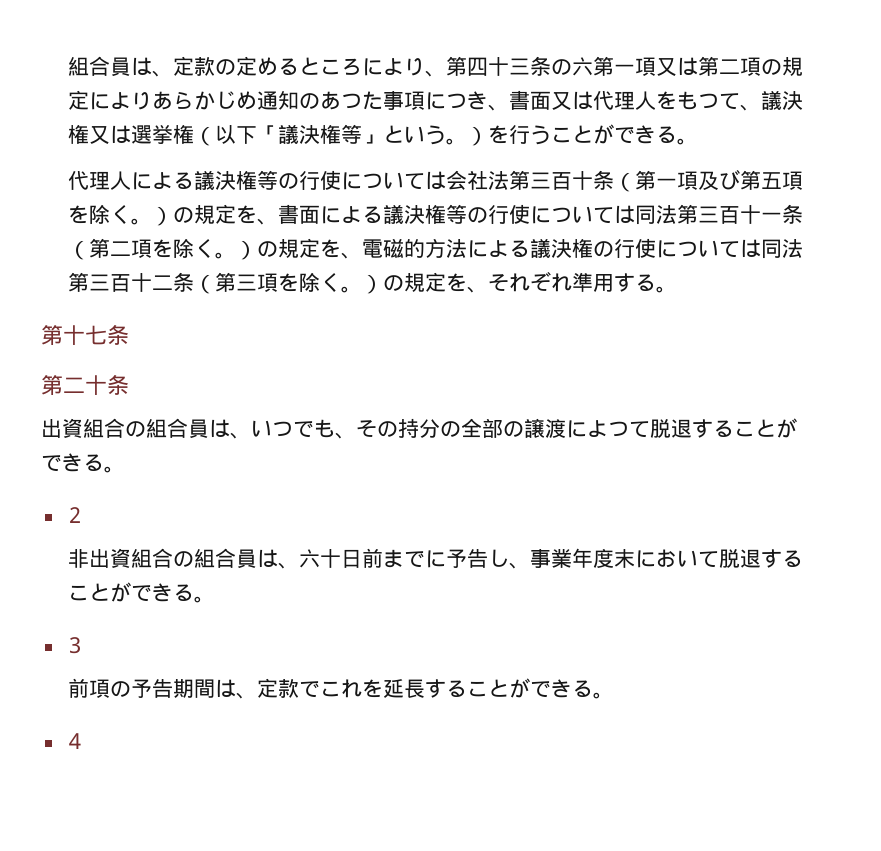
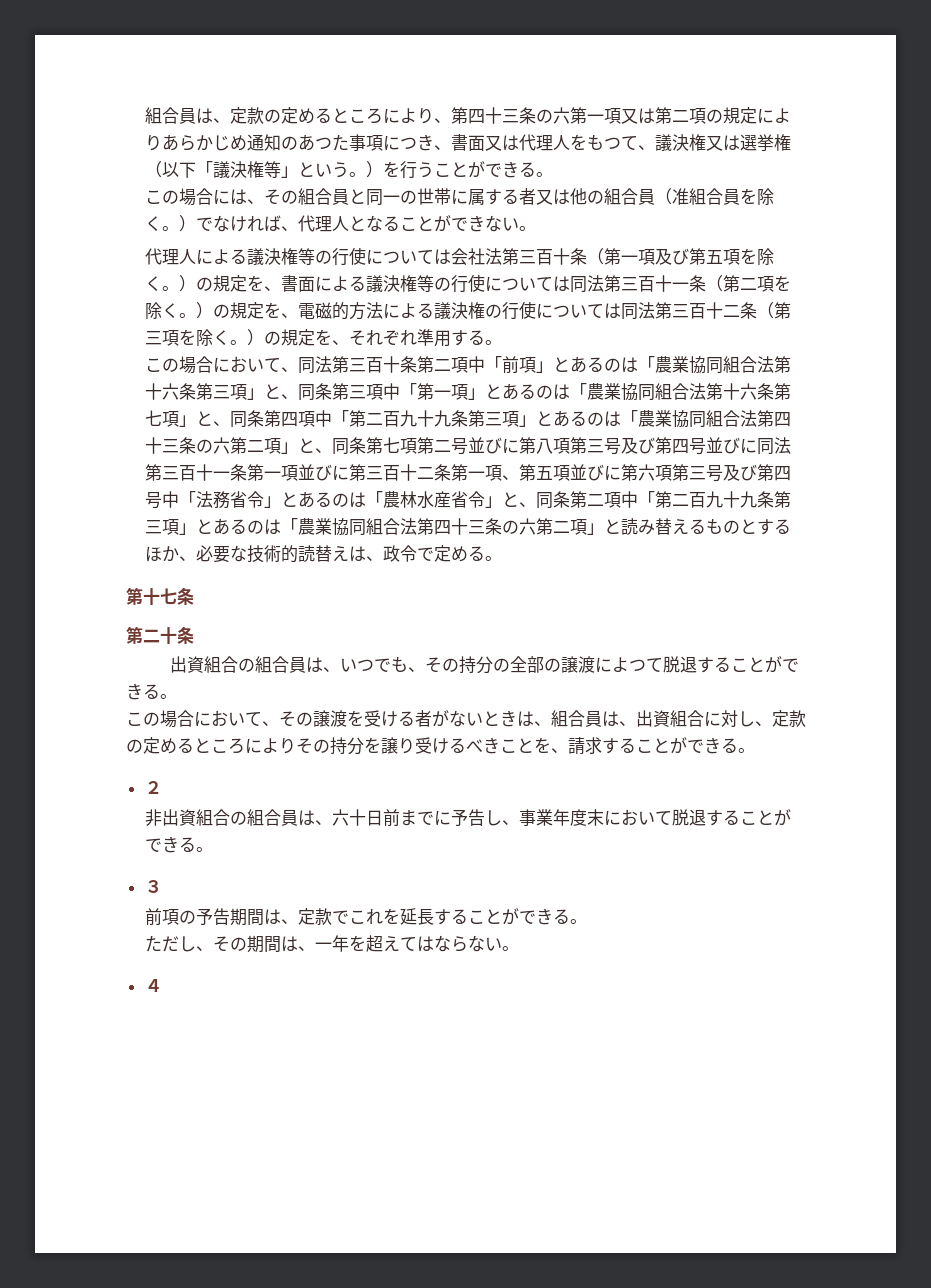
+ この場合には、その組合員と同一の世帯に属する者又は他の組合員（准組合員を除く。）でなければ、代理人となることができない。
+ この場合において、同法第三百十条第二項中「前項」とあるのは「農業協同組合法第十六条第三項」と、同条第三項中「第一項」とあるのは「農業協同組合法第十六条第七項」と、同条第四項中「第二百九十九条第三項」とあるのは「農業協同組合法第四十三条の六第二項」と、同条第七項第二号並びに第八項第三号及び第四号並びに同法第三百十一条第一項並びに第三百十二条第一項、第五項並びに第六項第三号及び第四号中「法務省令」とあるのは「農林水産省令」と、同条第二項中「第二百九十九条第三項」とあるのは「農業協同組合法第四十三条の六第二項」と読み替えるものとするほか、必要な技術的読替えは、政令で定める。
+ この場合において、その譲渡を受ける者がないときは、組合員は、出資組合に対し、定款の定めるところによりその持分を譲り受けるべきことを、請求することができる。
+ ただし、その期間は、一年を超えてはならない。

